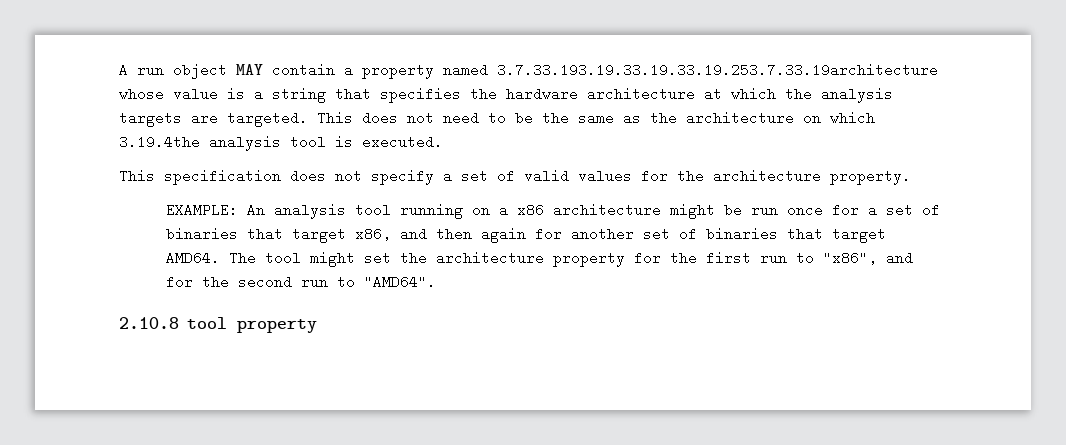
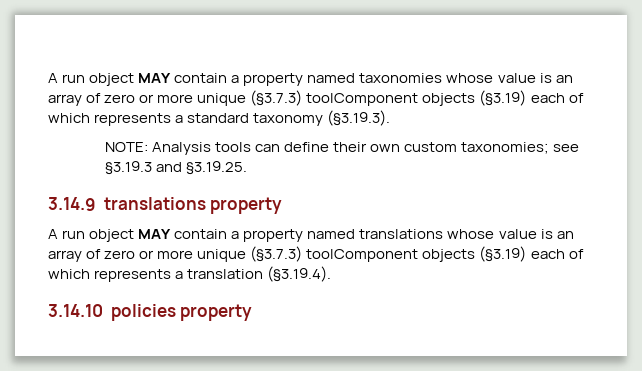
- A run object MAY contain a property named 3.7.33.193.19.33.19.33.19.253.7.33.19architecture whose value is a string that specifies the hardware architecture at which the analysis targets are targeted. This does not need to be the same as the architecture on which 3.19.4the analysis tool is executed.
- This specification does not specify a set of valid values for the architecture property.
- EXAMPLE: An analysis tool running on a x86 architecture might be run once for a set of binaries that target x86, and then again for another set of binaries that target AMD64. The tool might set the architecture property for the first run to "x86", and for the second run to "AMD64".
- 2.10.8 tool property
+ A run object MAY contain a property named taxonomies whose value is an array of zero or more unique (§3.7.3) toolComponent objects (§3.19) each of which represents a standard taxonomy (§3.19.3).
+ NOTE: Analysis tools can define their own custom taxonomies; see §3.19.3 and §3.19.25.
+ 3.14.9 translations property
+ A run object MAY contain a property named translations whose value is an array of zero or more unique (§3.7.3) toolComponent objects (§3.19) each of which represents a translation (§3.19.4).
+ 3.14.10 policies property

